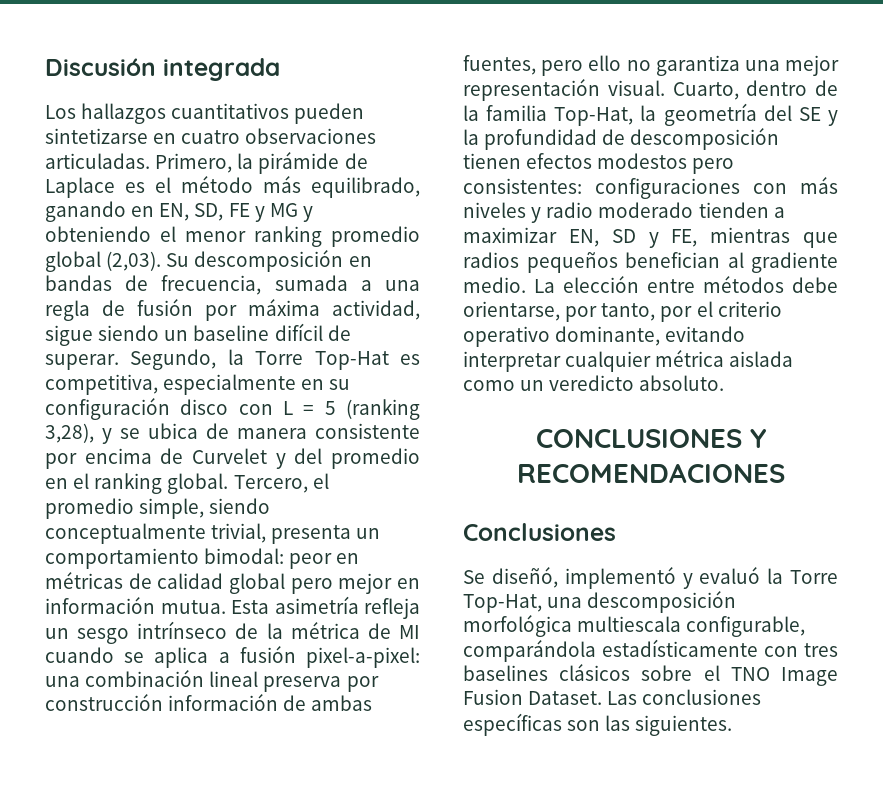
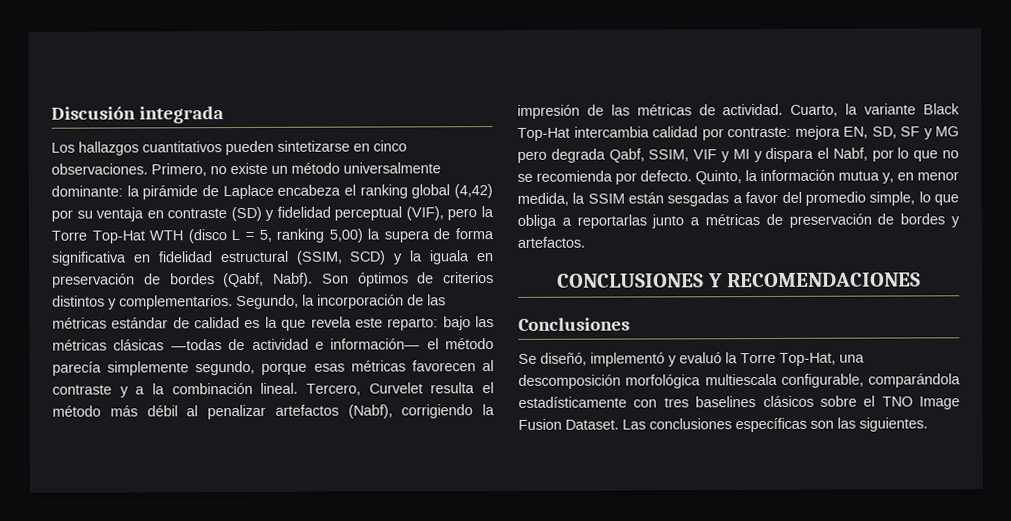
- Los hallazgos cuantitativos pueden sintetizarse en cuatro observaciones articuladas. Primero, la pirámide de Laplace es el método más equilibrado, ganando en EN, SD, FE y MG y obteniendo el menor ranking promedio global (2,03). Su descomposición en bandas de frecuencia, sumada a una regla de fusión por máxima actividad, sigue siendo un baseline difícil de superar. Segundo, la Torre Top-Hat es competitiva, especialmente en su configuración disco con L = 5 (ranking 3,28), y se ubica de manera consistente por encima de Curvelet y del promedio en el ranking global. Tercero, el promedio simple, siendo conceptualmente trivial, presenta un comportamiento bimodal: peor en métricas de calidad global pero mejor en información mutua. Esta asimetría refleja un sesgo intrínseco de la métrica de MI cuando se aplica a fusión pixel-a-pixel: una combinación lineal preserva por construcción información de ambas fuentes, pero ello no garantiza una mejor representación visual. Cuarto, dentro de la familia Top-Hat, la geometría del SE y la profundidad de descomposición tienen efectos modestos pero consistentes: configuraciones con más niveles y radio moderado tienden a maximizar EN, SD y FE, mientras que radios pequeños benefician al gradiente medio. La elección entre métodos debe orientarse, por tanto, por el criterio operativo dominante, evitando interpretar cualquier métrica aislada como un veredicto absoluto.
+ Los hallazgos cuantitativos pueden sintetizarse en cinco observaciones. Primero, no existe un método universalmente dominante: la pirámide de Laplace encabeza el ranking global (4,42) por su ventaja en contraste (SD) y fidelidad perceptual (VIF), pero la Torre Top-Hat WTH (disco L = 5, ranking 5,00) la supera de forma significativa en fidelidad estructural (SSIM, SCD) y la iguala en preservación de bordes (Qabf, Nabf). Son óptimos de criterios distintos y complementarios. Segundo, la incorporación de las métricas estándar de calidad es la que revela este reparto: bajo las métricas clásicas —todas de actividad e información— el método parecía simplemente segundo, porque esas métricas favorecen al contraste y a la combinación lineal. Tercero, Curvelet resulta el método más débil al penalizar artefactos (Nabf), corrigiendo la impresión de las métricas de actividad. Cuarto, la variante Black Top-Hat intercambia calidad por contraste: mejora EN, SD, SF y MG pero degrada Qabf, SSIM, VIF y MI y dispara el Nabf, por lo que no se recomienda por defecto. Quinto, la información mutua y, en menor medida, la SSIM están sesgadas a favor del promedio simple, lo que obliga a reportarlas junto a métricas de preservación de bordes y artefactos.

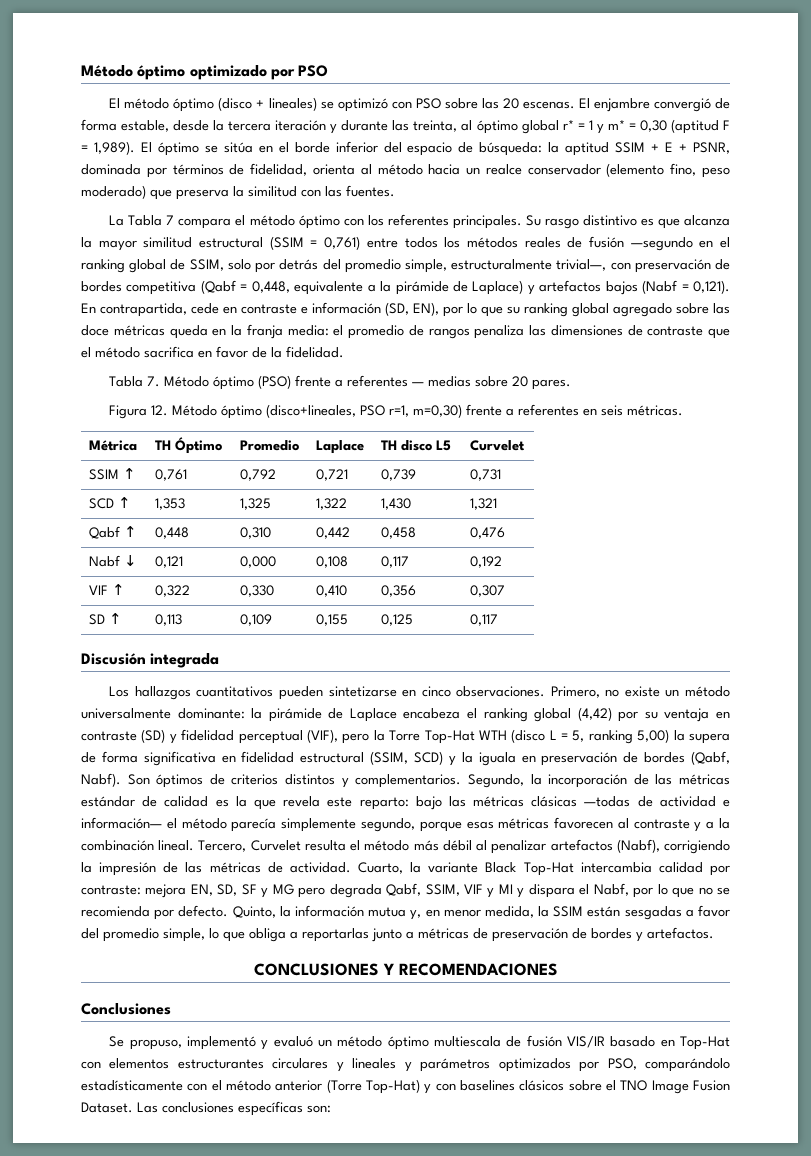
+ Método óptimo optimizado por PSO
+ El método óptimo (disco + lineales) se optimizó con PSO sobre las 20 escenas. El enjambre convergió de forma estable, desde la tercera iteración y durante las treinta, al óptimo global r* = 1 y m* = 0,30 (aptitud F = 1,989). El óptimo se sitúa en el borde inferior del espacio de búsqueda: la aptitud SSIM + E + PSNR, dominada por términos de fidelidad, orienta al método hacia un realce conservador (elemento fino, peso moderado) que preserva la similitud con las fuentes.
+ La Tabla 7 compara el método óptimo con los referentes principales. Su rasgo distintivo es que alcanza la mayor similitud estructural (SSIM = 0,761) entre todos los métodos reales de fusión —segundo en el ranking global de SSIM, solo por detrás del promedio simple, estructuralmente trivial—, con preservación de bordes competitiva (Qabf = 0,448, equivalente a la pirámide de Laplace) y artefactos bajos (Nabf = 0,121). En contrapartida, cede en contraste e información (SD, EN), por lo que su ranking global agregado sobre las doce métricas queda en la franja media: el promedio de rangos penaliza las dimensiones de contraste que el método sacrifica en favor de la fidelidad.
+ Tabla 7. Método óptimo (PSO) frente a referentes — medias sobre 20 pares.
+ Figura 12. Método óptimo (disco+lineales, PSO r=1, m=0,30) frente a referentes en seis métricas.
+ Métrica | TH Óptimo | Promedio | Laplace | TH disco L5 | Curvelet
+ SSIM ↑ | 0,761 | 0,792 | 0,721 | 0,739 | 0,731
+ SCD ↑ | 1,353 | 1,325 | 1,322 | 1,430 | 1,321
+ Qabf ↑ | 0,448 | 0,310 | 0,442 | 0,458 | 0,476
+ Nabf ↓ | 0,121 | 0,000 | 0,108 | 0,117 | 0,192
+ VIF ↑ | 0,322 | 0,330 | 0,410 | 0,356 | 0,307
+ SD ↑ | 0,113 | 0,109 | 0,155 | 0,125 | 0,117
- Se diseñó, implementó y evaluó la Torre Top-Hat, una descomposición morfológica multiescala configurable, comparándola estadísticamente con tres baselines clásicos sobre el TNO Image Fusion Dataset.
+ Se propuso, implementó y evaluó un método óptimo multiescala de fusión VIS/IR basado en Top-Hat con elementos estructurantes circulares y lineales y parámetros optimizados por PSO, comparándolo estadísticamente con el método anterior (Torre Top-Hat) y con baselines clásicos sobre el TNO Image Fusion Dataset.
- Las conclusiones específicas son las siguientes.
+ Las conclusiones específicas son:

